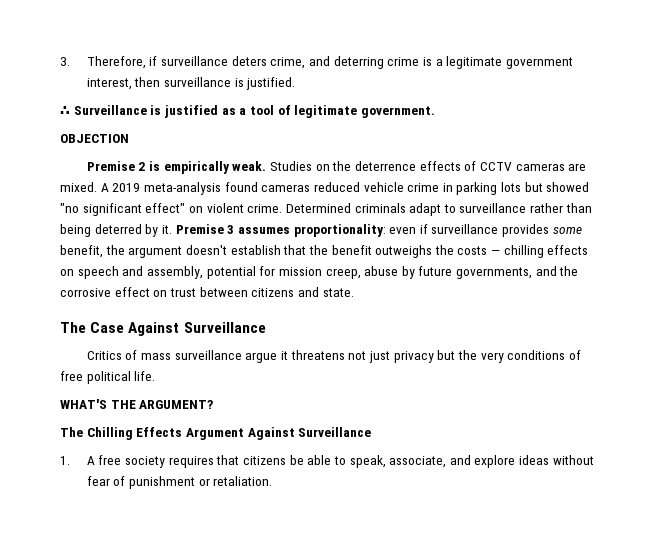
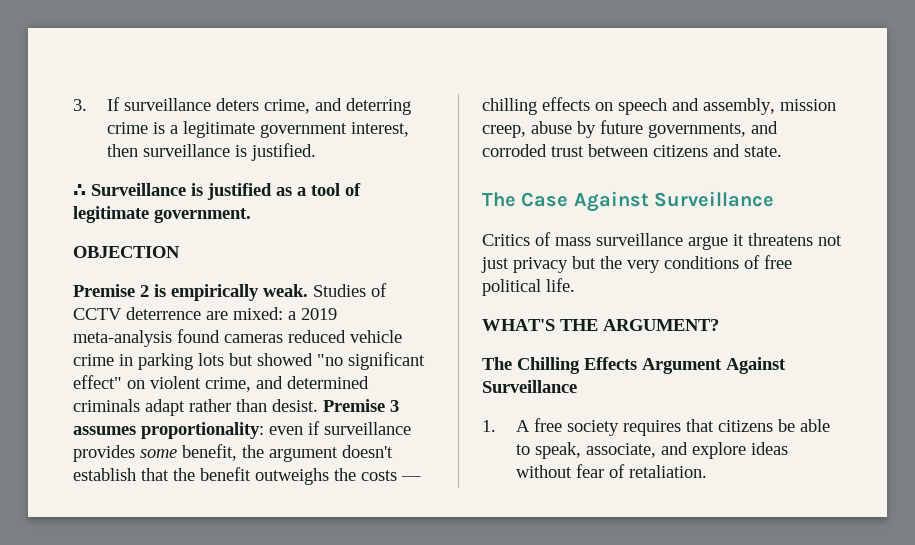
- 3. Therefore, if surveillance deters crime, and deterring crime is a legitimate government interest, then surveillance is justified.
+ 3. If surveillance deters crime, and deterring crime is a legitimate government interest, then surveillance is justified.
- Studies on the deterrence effects of CCTV cameras are mixed. A 2019 meta-analysis found cameras reduced vehicle crime in parking lots but showed "no significant effect" on violent crime. Determined criminals adapt to surveillance rather than being deterred by it.
+ Studies of CCTV deterrence are mixed: a 2019 meta-analysis found cameras reduced vehicle crime in parking lots but showed "no significant effect" on violent crime, and determined criminals adapt rather than desist.
- Premise 3 assumes proportionality: even if surveillance provides some benefit, the argument doesn't establish that the benefit outweighs the costs — chilling effects on speech and assembly, potential for mission creep, abuse by future governments, and the corrosive effect on trust between citizens and state.
+ Premise 3 assumes proportionality: even if surveillance provides some benefit, the argument doesn't establish that the benefit outweighs the costs — chilling effects on speech and assembly, mission creep, abuse by future governments, and corroded trust between citizens and state.
- 1. A free society requires that citizens be able to speak, associate, and explore ideas without fear of punishment or retaliation.
+ 1. A free society requires that citizens be able to speak, associate, and explore ideas without fear of retaliation.

